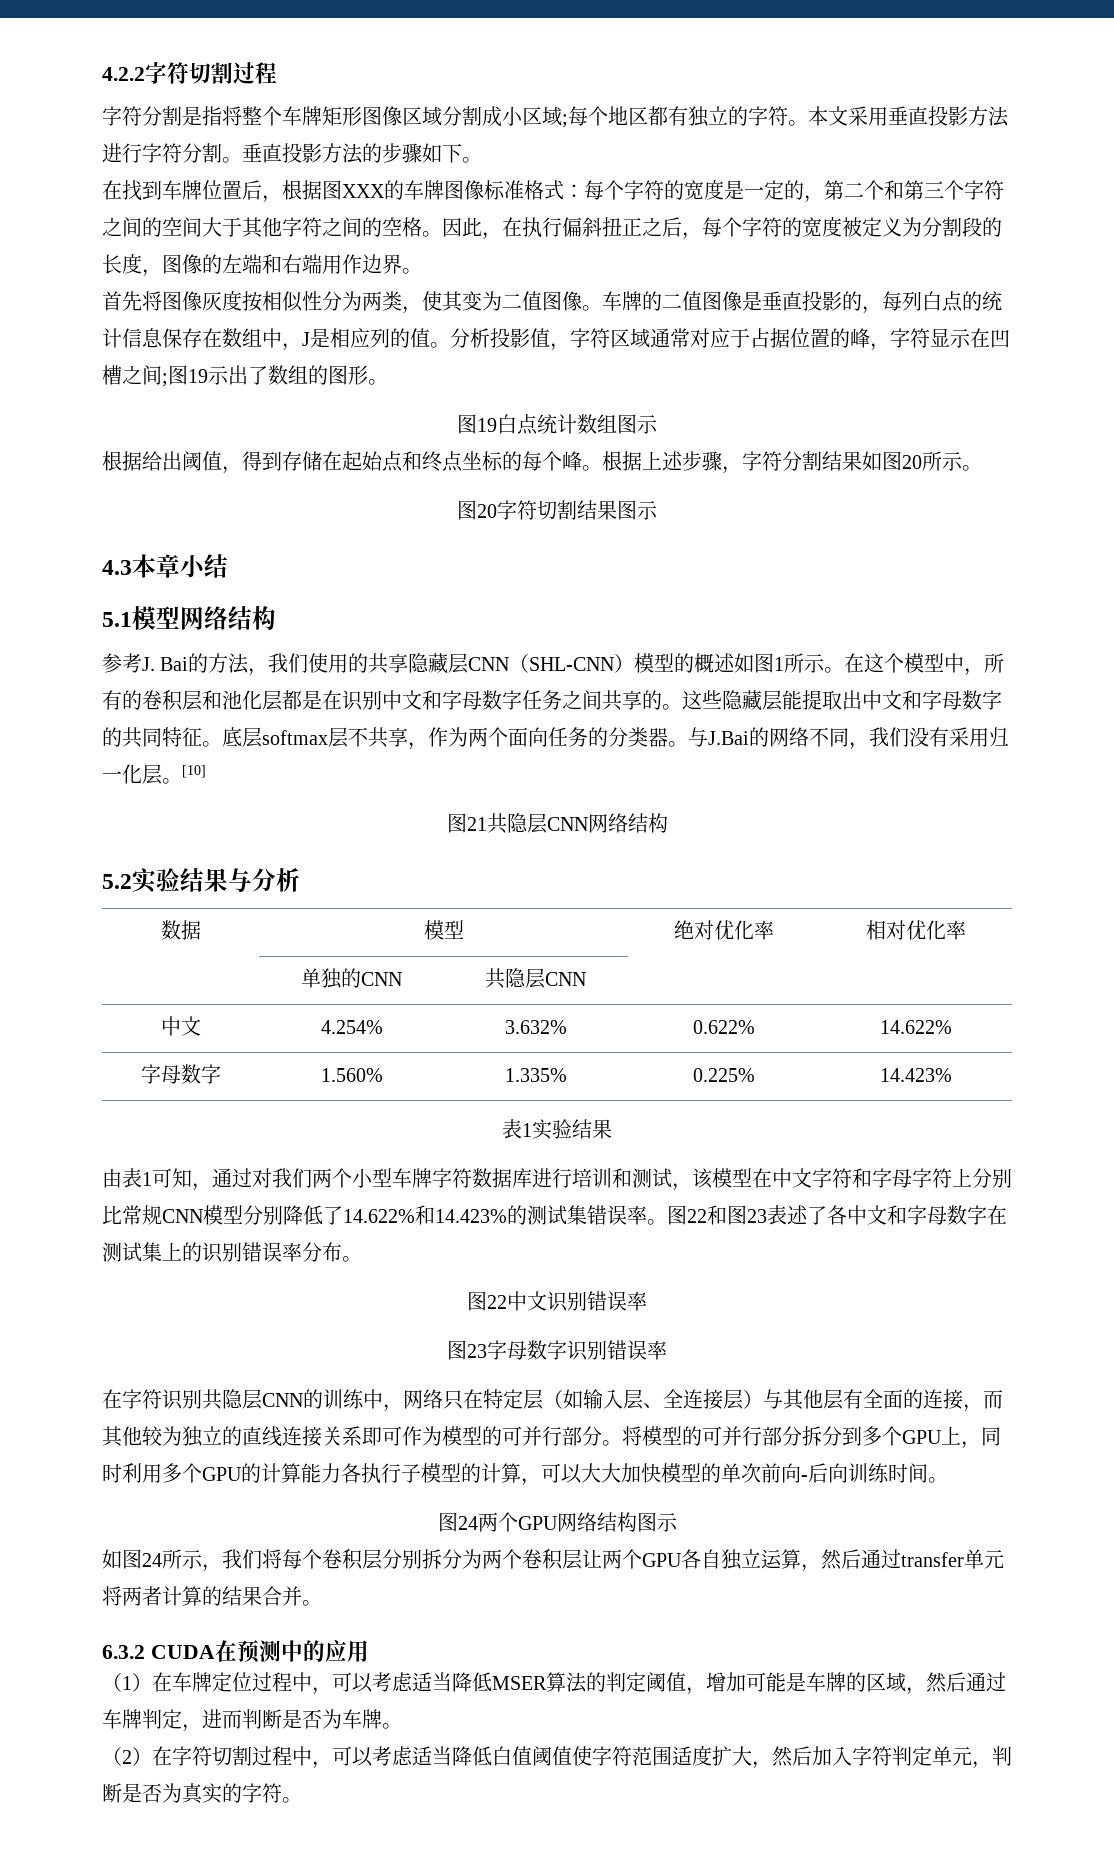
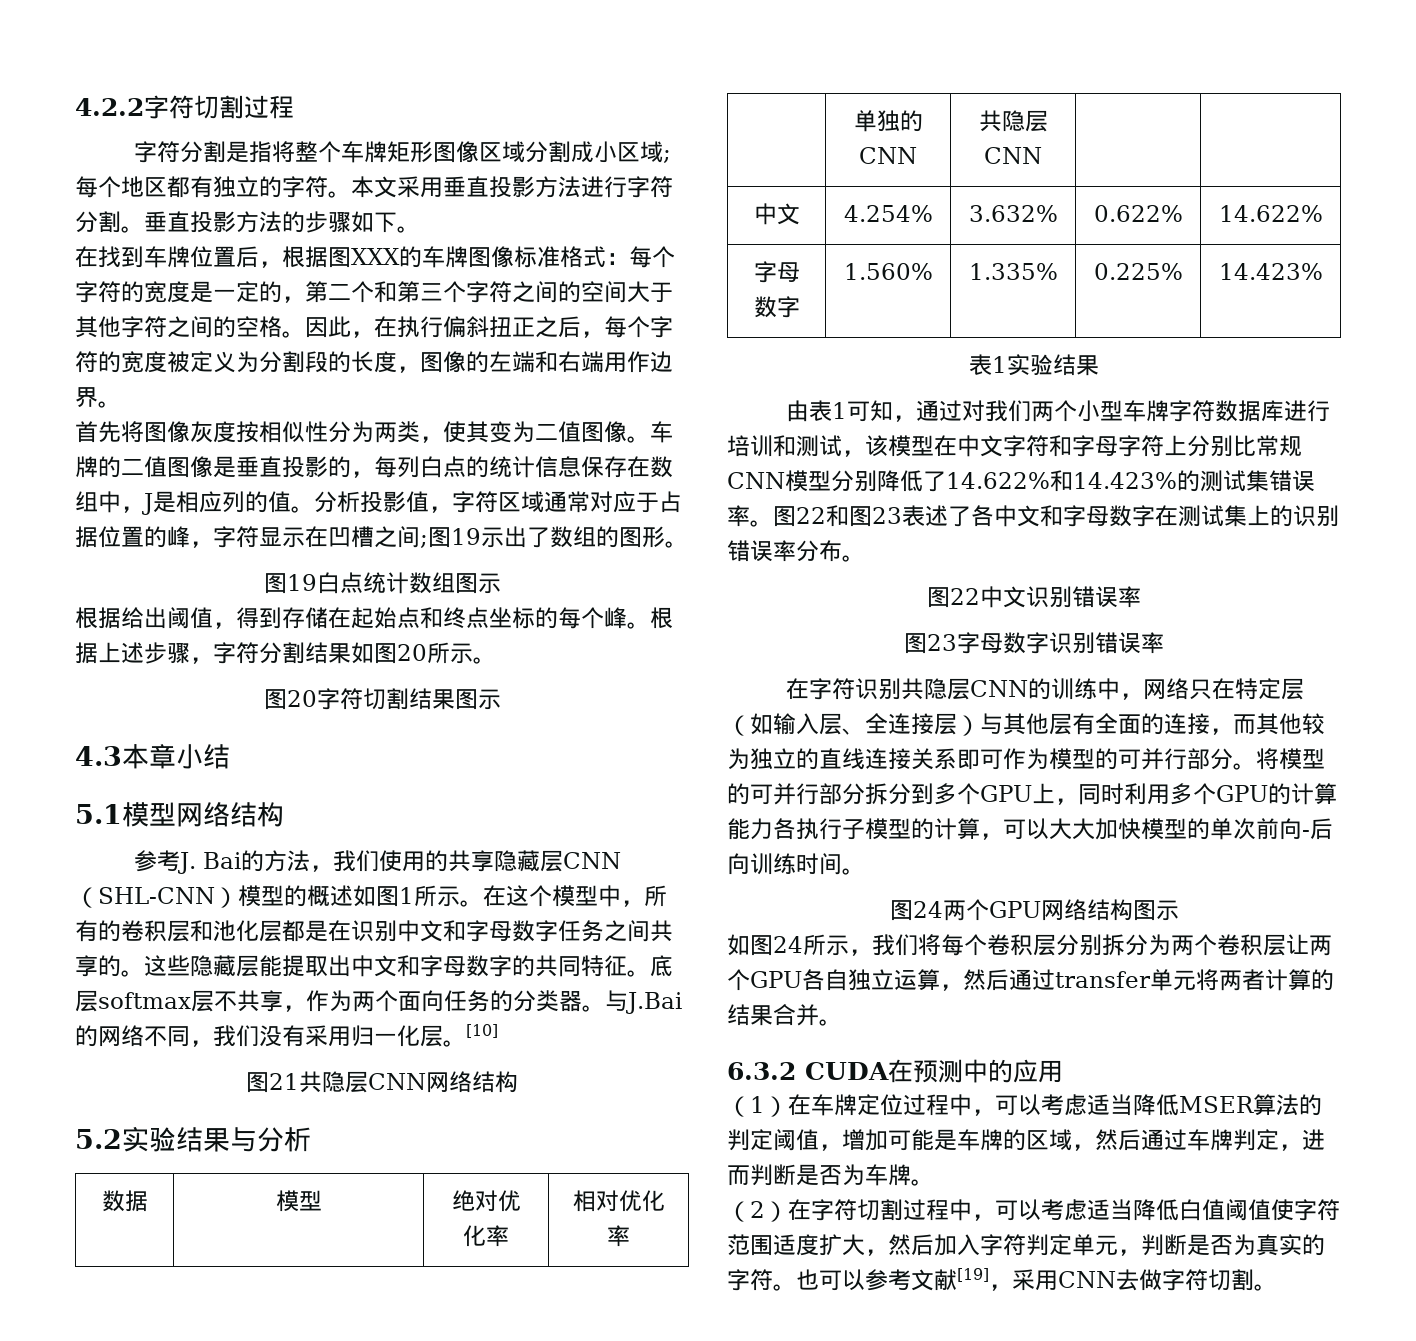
+ 也可以参考文献[19]，采用CNN去做字符切割。

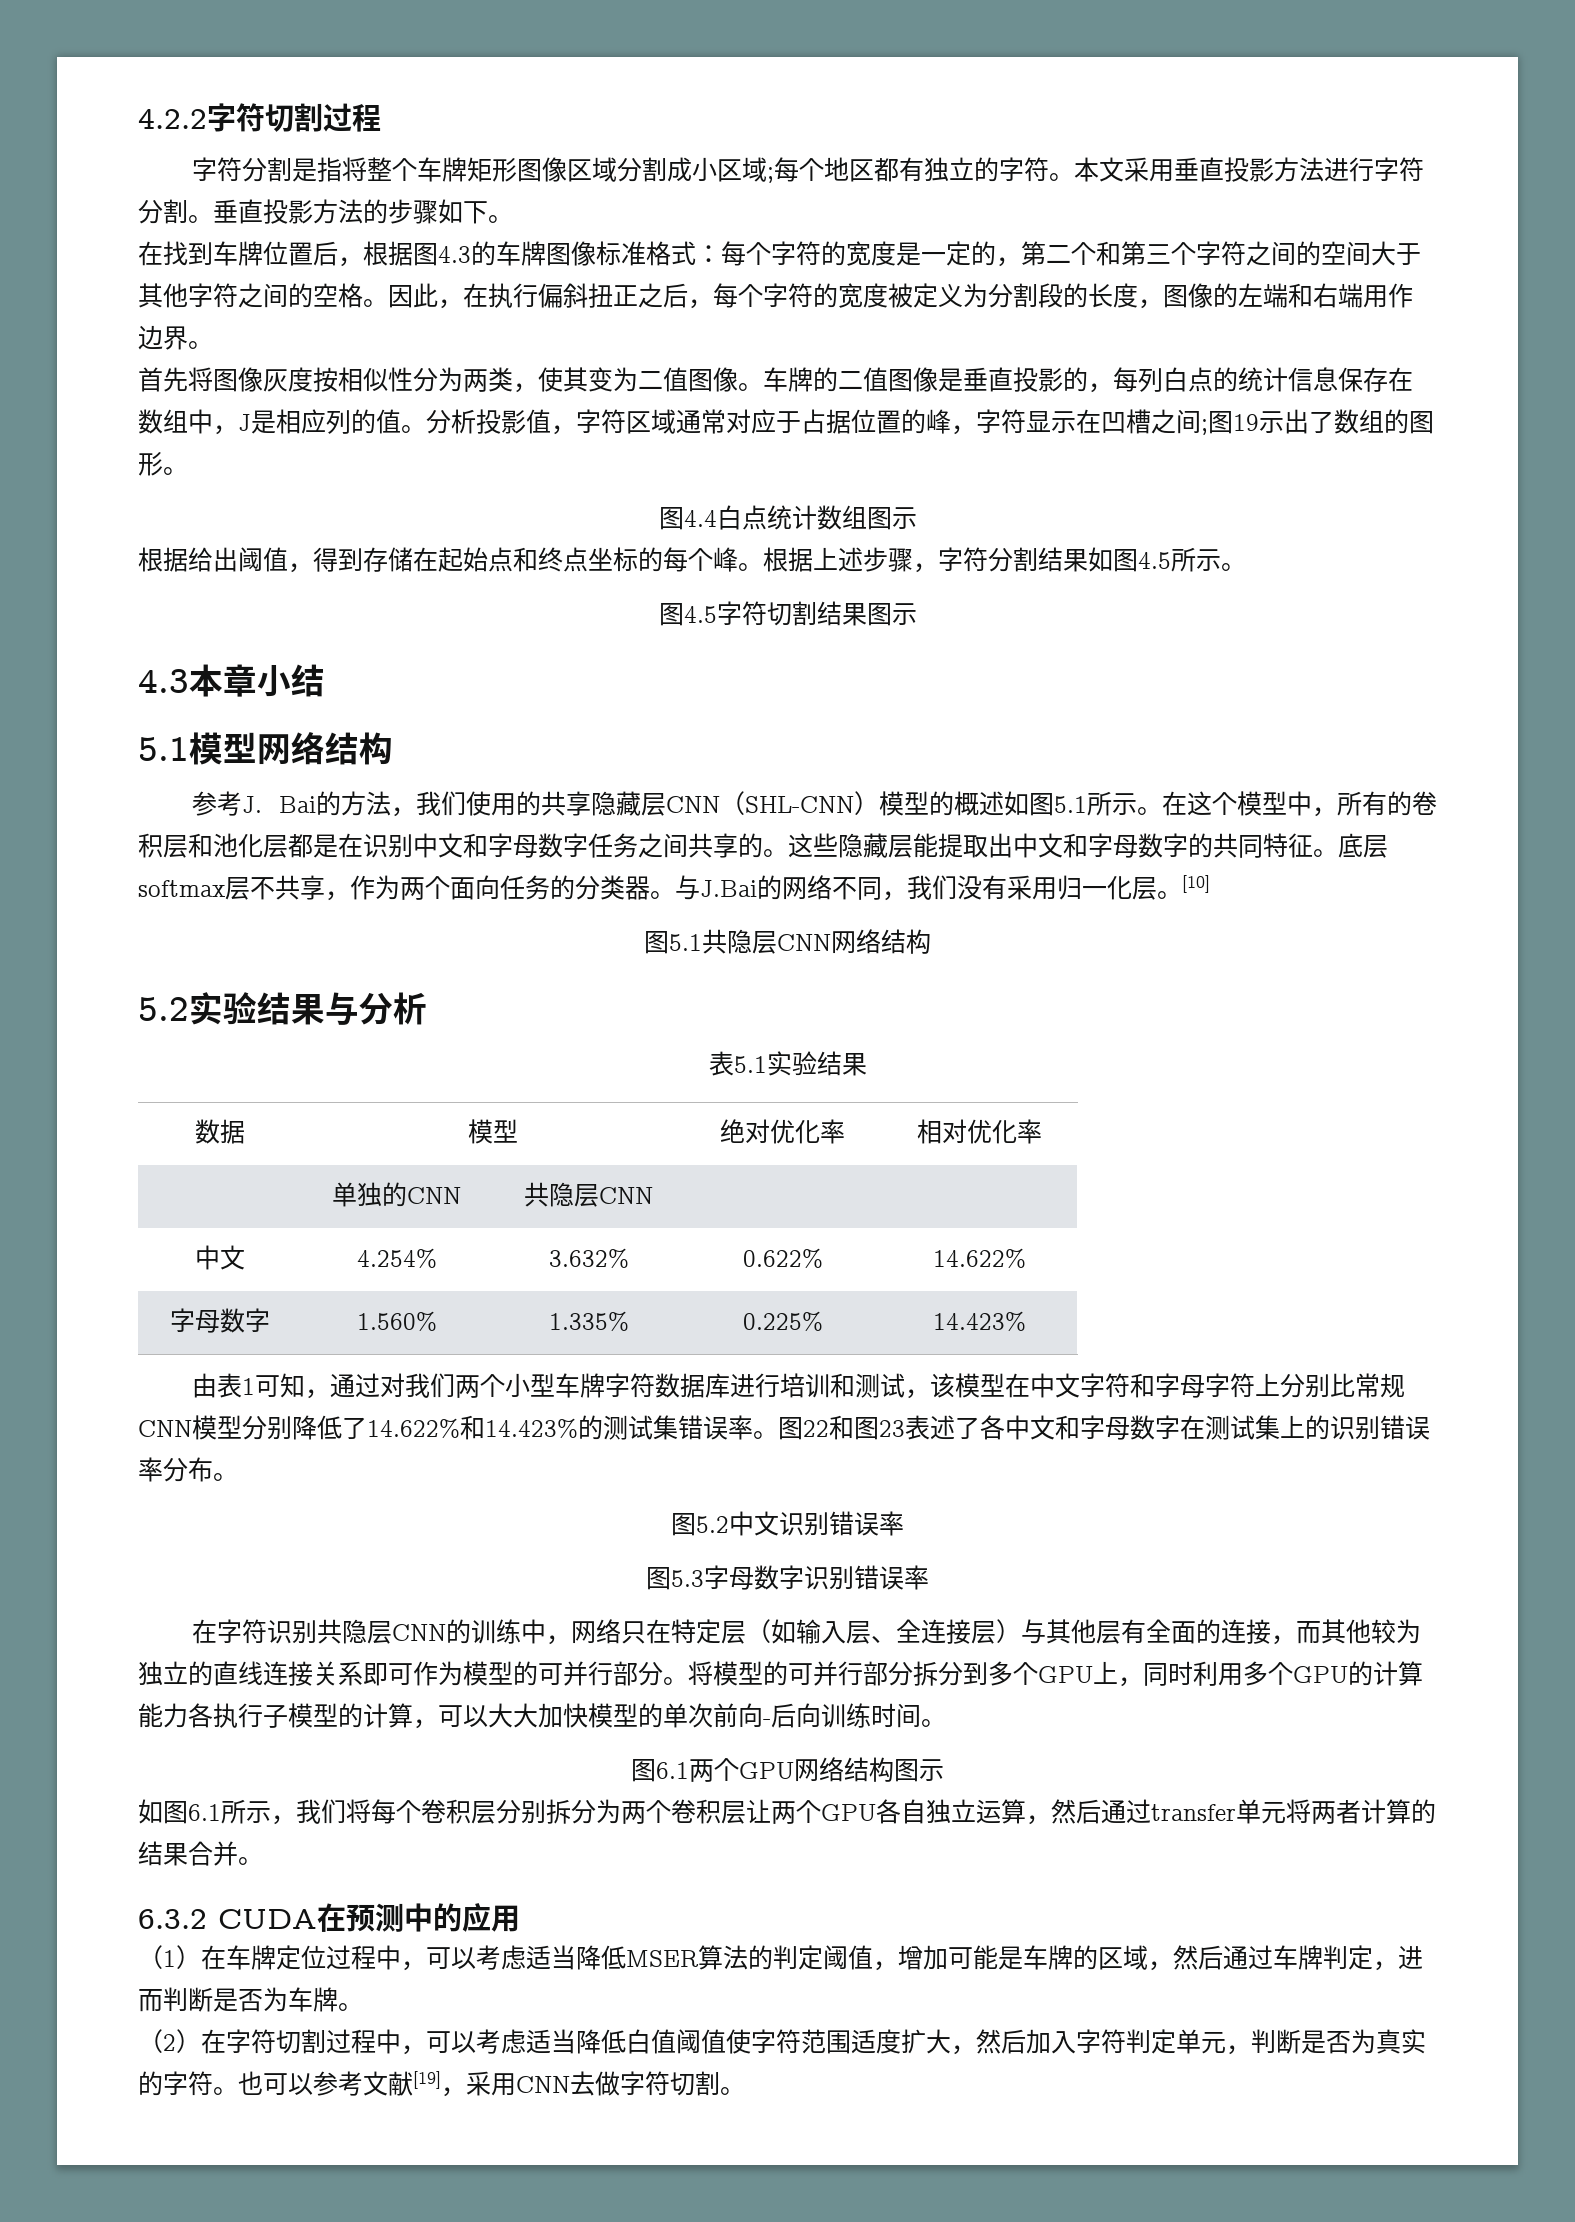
- 在找到车牌位置后，根据图XXX的车牌图像标准格式：每个字符的宽度是一定的，第二个和第三个字符之间的空间大于其他字符之间的空格。
+ 在找到车牌位置后，根据图4.3的车牌图像标准格式：每个字符的宽度是一定的，第二个和第三个字符之间的空间大于其他字符之间的空格。
- 图19白点统计数组图示
+ 图4.4白点统计数组图示
- 根据上述步骤，字符分割结果如图20所示。
+ 根据上述步骤，字符分割结果如图4.5所示。
- 图20字符切割结果图示
+ 图4.5字符切割结果图示
- 参考J. Bai的方法，我们使用的共享隐藏层CNN（SHL-CNN）模型的概述如图1所示。
+ 参考J. Bai的方法，我们使用的共享隐藏层CNN（SHL-CNN）模型的概述如图5.1所示。
- 图21共隐层CNN网络结构
+ 图5.1共隐层CNN网络结构
+ 表5.1实验结果
- 表1实验结果
- 图22中文识别错误率
+ 图5.2中文识别错误率
- 图23字母数字识别错误率
+ 图5.3字母数字识别错误率
- 图24两个GPU网络结构图示
+ 图6.1两个GPU网络结构图示
- 如图24所示，我们将每个卷积层分别拆分为两个卷积层让两个GPU各自独立运算，然后通过transfer单元将两者计算的结果合并。
+ 如图6.1所示，我们将每个卷积层分别拆分为两个卷积层让两个GPU各自独立运算，然后通过transfer单元将两者计算的结果合并。

